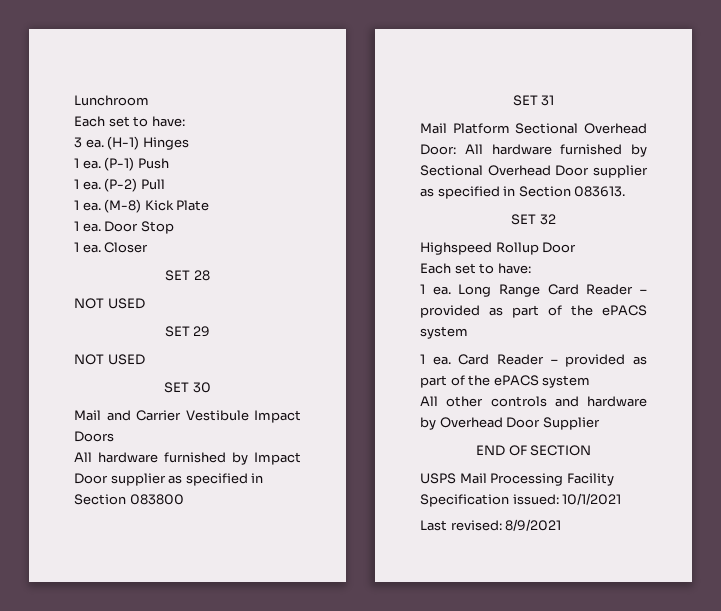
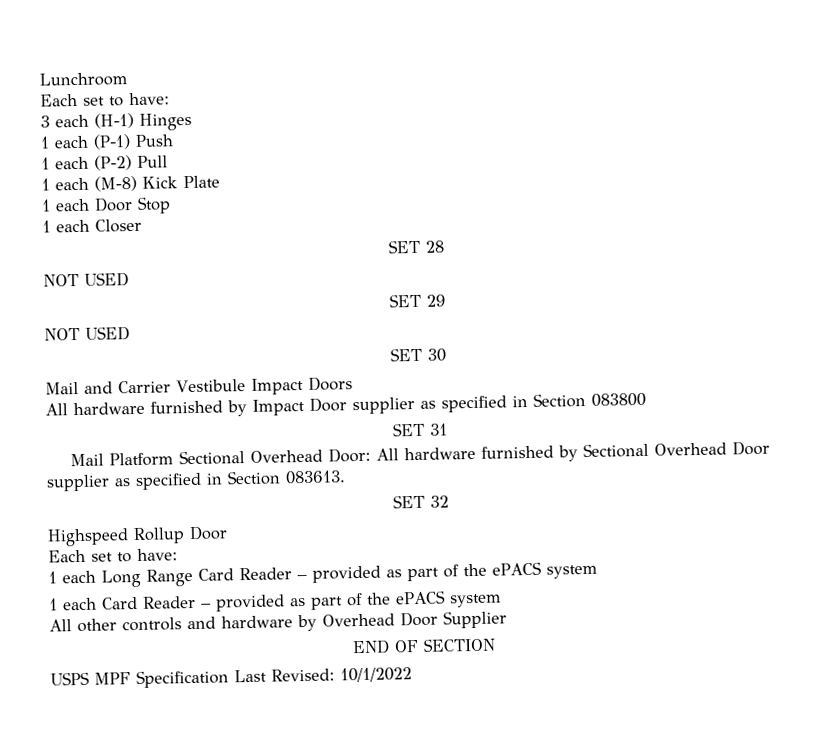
- 3 ea. (H-1) Hinges
+ 3 each (H-1) Hinges
- 1 ea. (P-1) Push
+ 1 each (P-1) Push
- 1 ea. (P-2) Pull
+ 1 each (P-2) Pull
- 1 ea. (M-8) Kick Plate
+ 1 each (M-8) Kick Plate
- 1 ea. Door Stop
+ 1 each Door Stop
- 1 ea. Closer
+ 1 each Closer
- 1 ea. Long Range Card Reader – provided as part of the ePACS system
+ 1 each Long Range Card Reader – provided as part of the ePACS system
- 1 ea. Card Reader – provided as part of the ePACS system
+ 1 each Card Reader – provided as part of the ePACS system
- USPS Mail Processing Facility Specification issued: 10/1/2021
- Last revised: 8/9/2021
+ USPS MPF Specification Last Revised: 10/1/2022

